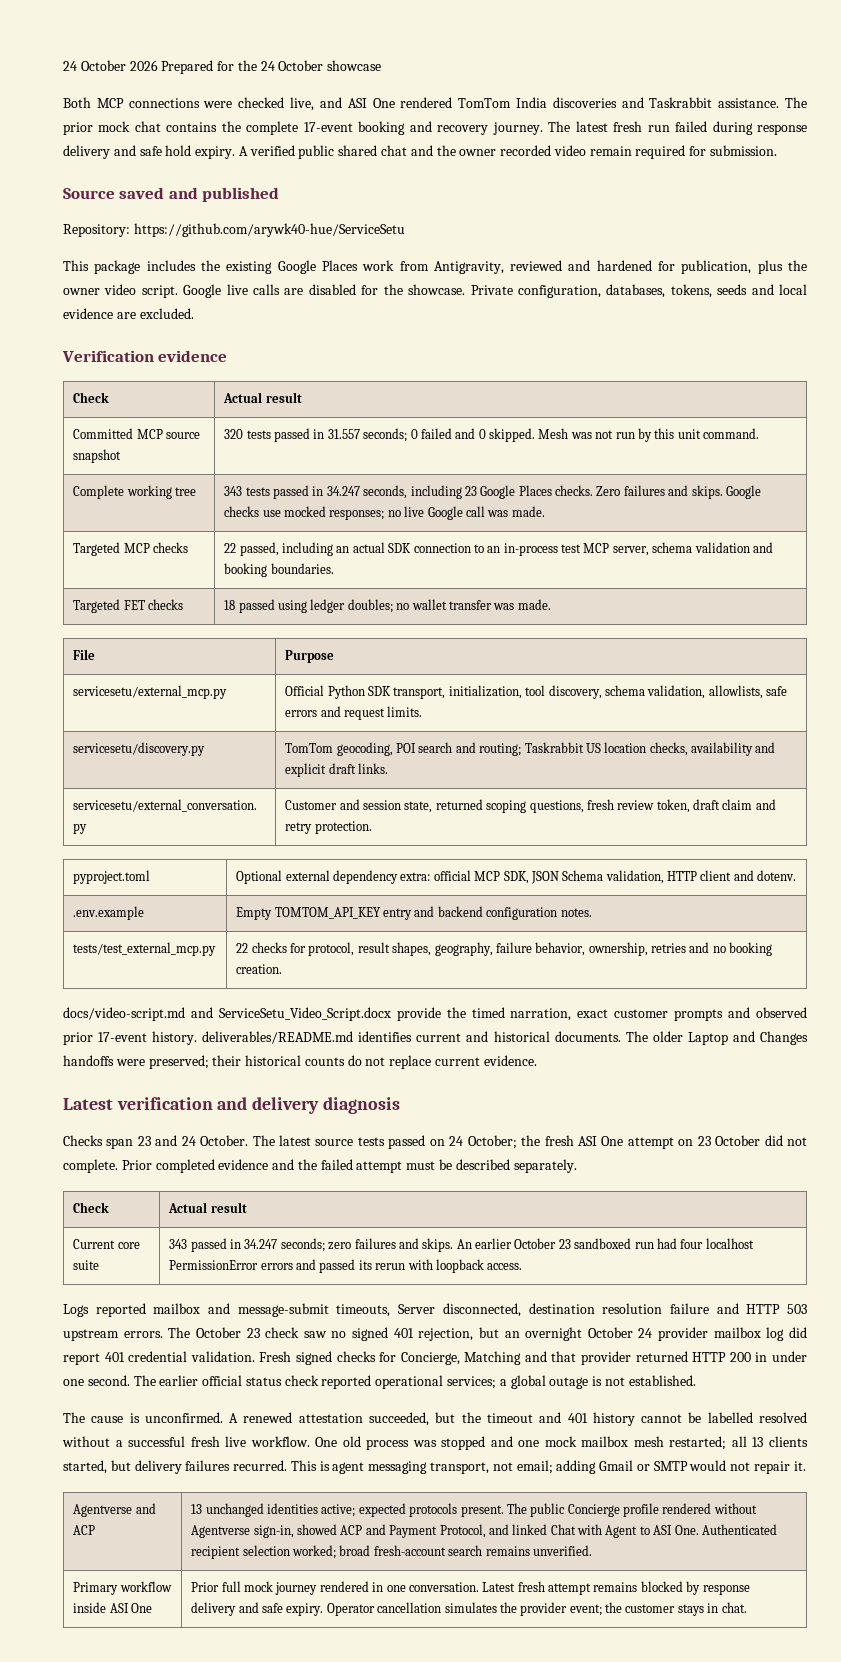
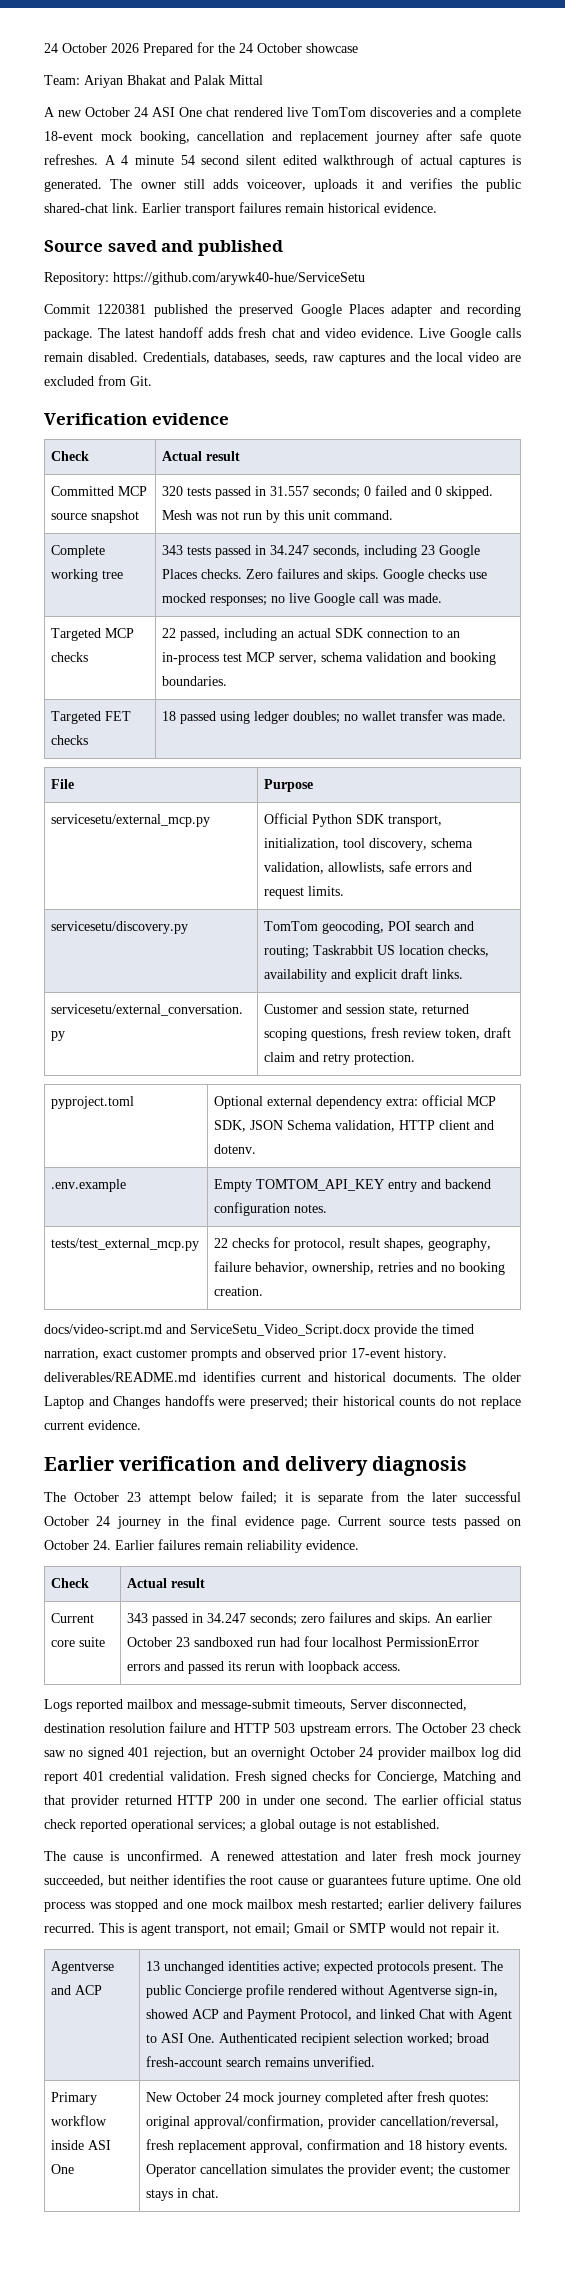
- Both MCP connections were checked live, and ASI One rendered TomTom India discoveries and Taskrabbit assistance. The prior mock chat contains the complete 17-event booking and recovery journey. The latest fresh run failed during response delivery and safe hold expiry. A verified public shared chat and the owner recorded video remain required for submission.
+ Team: Ariyan Bhakat and Palak Mittal
+ A new October 24 ASI One chat rendered live TomTom discoveries and a complete 18-event mock booking, cancellation and replacement journey after safe quote refreshes. A 4 minute 54 second silent edited walkthrough of actual captures is generated. The owner still adds voiceover, uploads it and verifies the public shared-chat link. Earlier transport failures remain historical evidence.
- This package includes the existing Google Places work from Antigravity, reviewed and hardened for publication, plus the owner video script. Google live calls are disabled for the showcase. Private configuration, databases, tokens, seeds and local evidence are excluded.
+ Commit 1220381 published the preserved Google Places adapter and recording package. The latest handoff adds fresh chat and video evidence. Live Google calls remain disabled. Credentials, databases, seeds, raw captures and the local video are excluded from Git.
- Latest verification and delivery diagnosis
+ Earlier verification and delivery diagnosis
- Checks span 23 and 24 October. The latest source tests passed on 24 October; the fresh ASI One attempt on 23 October did not complete. Prior completed evidence and the failed attempt must be described separately.
+ The October 23 attempt below failed; it is separate from the later successful October 24 journey in the final evidence page. Current source tests passed on October 24. Earlier failures remain reliability evidence.
- A renewed attestation succeeded, but the timeout and 401 history cannot be labelled resolved without a successful fresh live workflow.
+ A renewed attestation and later fresh mock journey succeeded, but neither identifies the root cause or guarantees future uptime.
- One old process was stopped and one mock mailbox mesh restarted; all 13 clients started, but delivery failures recurred.
+ One old process was stopped and one mock mailbox mesh restarted; earlier delivery failures recurred.
- This is agent messaging transport, not email; adding Gmail or SMTP would not repair it.
+ This is agent transport, not email; Gmail or SMTP would not repair it.
- Primary workflow inside ASI One | Prior full mock journey rendered in one conversation. Latest fresh attempt remains blocked by response delivery and safe expiry. Operator cancellation simulates the provider event; the customer stays in chat.
+ Primary workflow inside ASI One | New October 24 mock journey completed after fresh quotes: original approval/confirmation, provider cancellation/reversal, fresh replacement approval, confirmation and 18 history events. Operator cancellation simulates the provider event; the customer stays in chat.

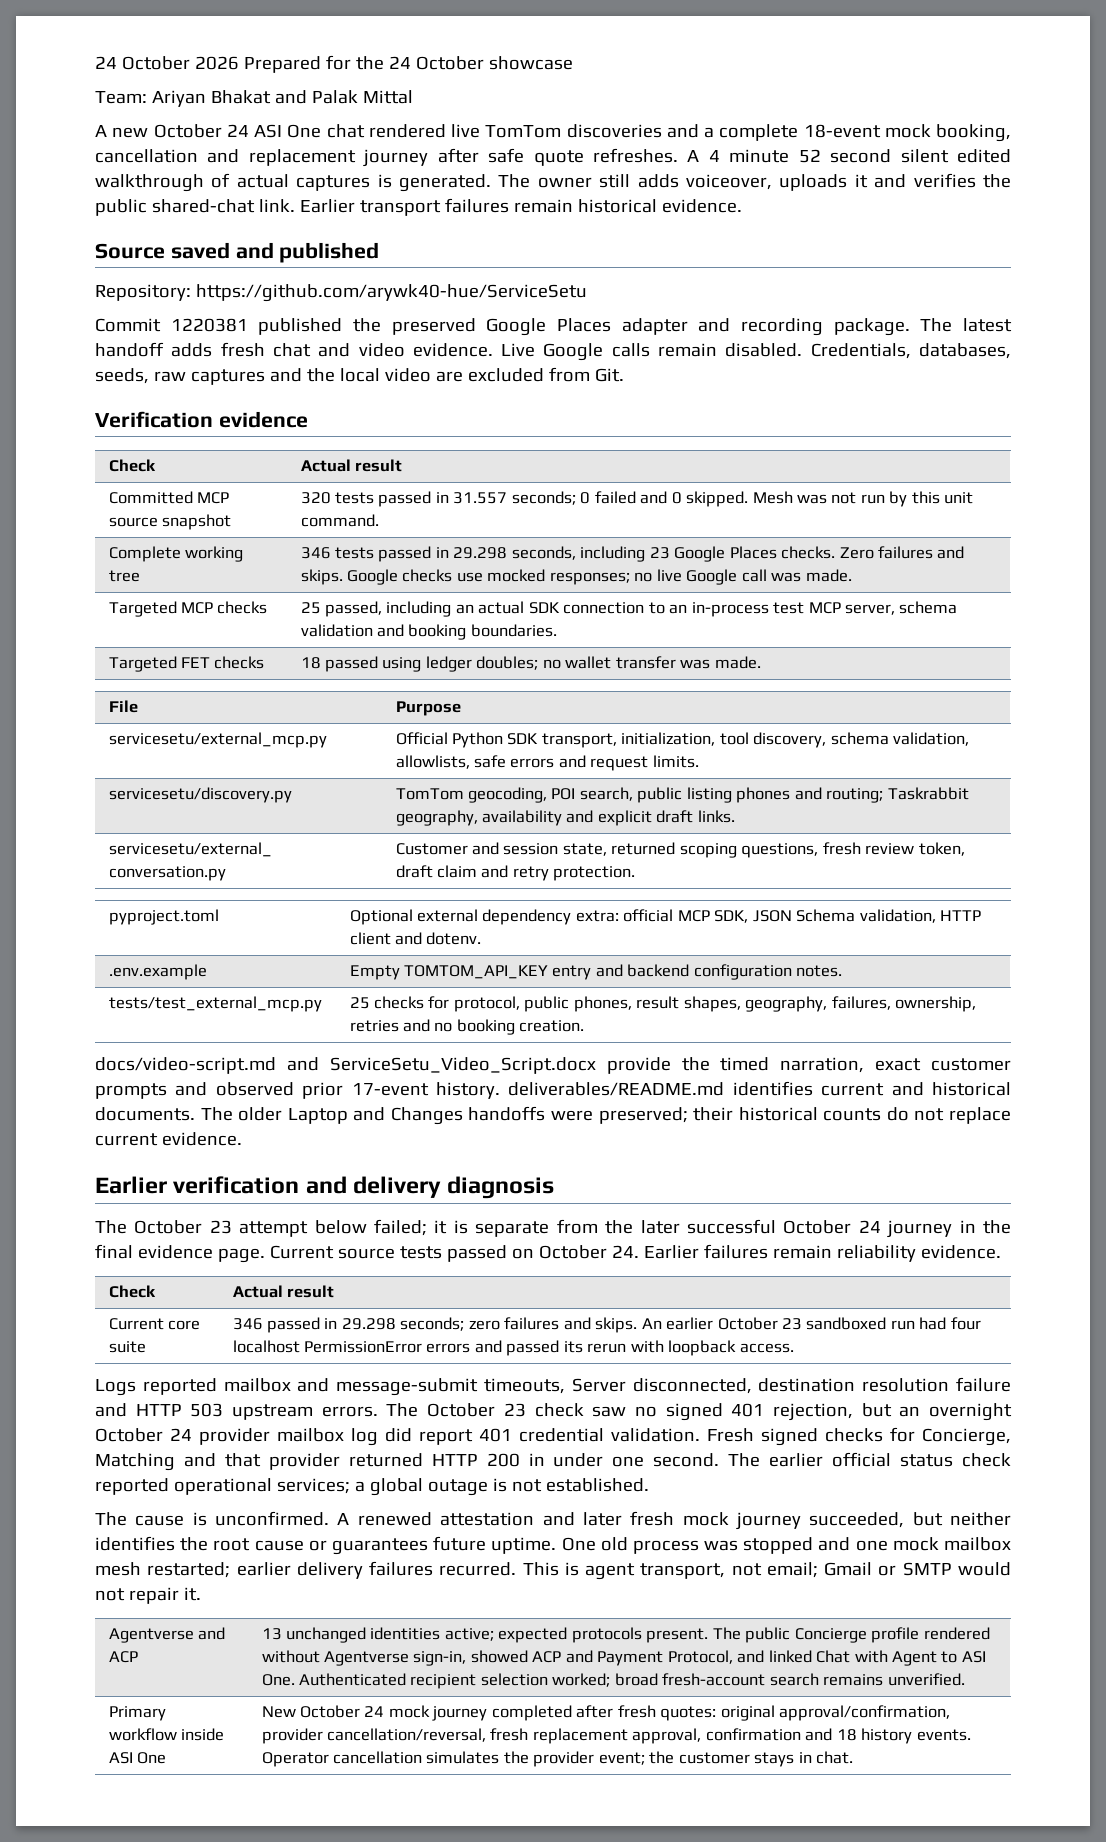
- A 4 minute 54 second silent edited walkthrough of actual captures is generated.
+ A 4 minute 52 second silent edited walkthrough of actual captures is generated.
- Complete working tree | 343 tests passed in 34.247 seconds, including 23 Google Places checks. Zero failures and skips. Google checks use mocked responses; no live Google call was made.
+ Complete working tree | 346 tests passed in 29.298 seconds, including 23 Google Places checks. Zero failures and skips. Google checks use mocked responses; no live Google call was made.
- Targeted MCP checks | 22 passed, including an actual SDK connection to an in-process test MCP server, schema validation and booking boundaries.
+ Targeted MCP checks | 25 passed, including an actual SDK connection to an in-process test MCP server, schema validation and booking boundaries.
- servicesetu/discovery.py | TomTom geocoding, POI search and routing; Taskrabbit US location checks, availability and explicit draft links.
+ servicesetu/discovery.py | TomTom geocoding, POI search, public listing phones and routing; Taskrabbit geography, availability and explicit draft links.
- tests/test_external_mcp.py | 22 checks for protocol, result shapes, geography, failure behavior, ownership, retries and no booking creation.
+ tests/test_external_mcp.py | 25 checks for protocol, public phones, result shapes, geography, failures, ownership, retries and no booking creation.
- Current core suite | 343 passed in 34.247 seconds; zero failures and skips. An earlier October 23 sandboxed run had four localhost PermissionError errors and passed its rerun with loopback access.
+ Current core suite | 346 passed in 29.298 seconds; zero failures and skips. An earlier October 23 sandboxed run had four localhost PermissionError errors and passed its rerun with loopback access.

